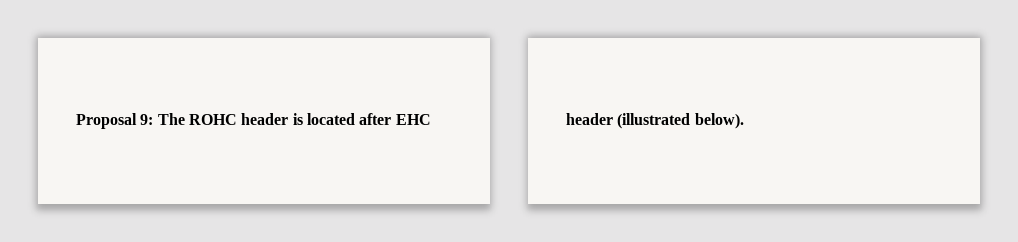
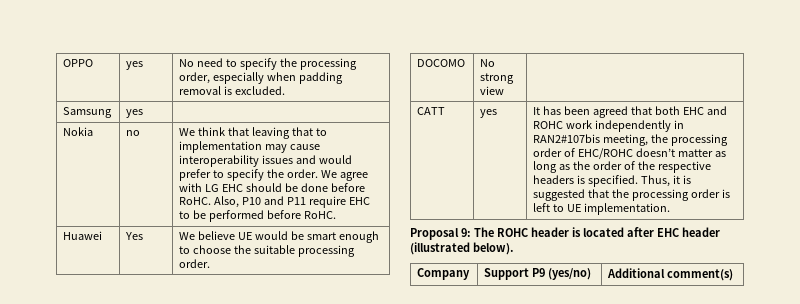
+ OPPO | yes | No need to specify the processing order, especially when padding removal is excluded.
+ Samsung | yes |
+ Nokia | no | We think that leaving that to implementation may cause interoperability issues and would prefer to specify the order. We agree with LG EHC should be done before RoHC. Also, P10 and P11 require EHC to be performed before RoHC.
+ Huawei | Yes | We believe UE would be smart enough to choose the suitable processing order.
+ DOCOMO | No strong view |
+ CATT | yes | It has been agreed that both EHC and ROHC work independently in RAN2#107bis meeting, the processing order of EHC/ROHC doesn’t matter as long as the order of the respective headers is specified. Thus, it is suggested that the processing order is left to UE implementation.
+ Company | Support P9 (yes/no) | Additional comment(s)

